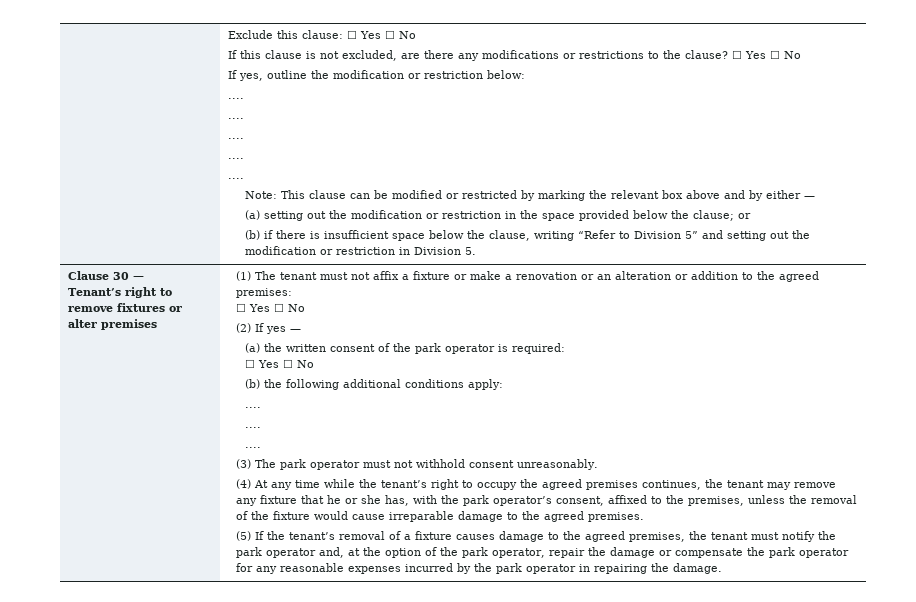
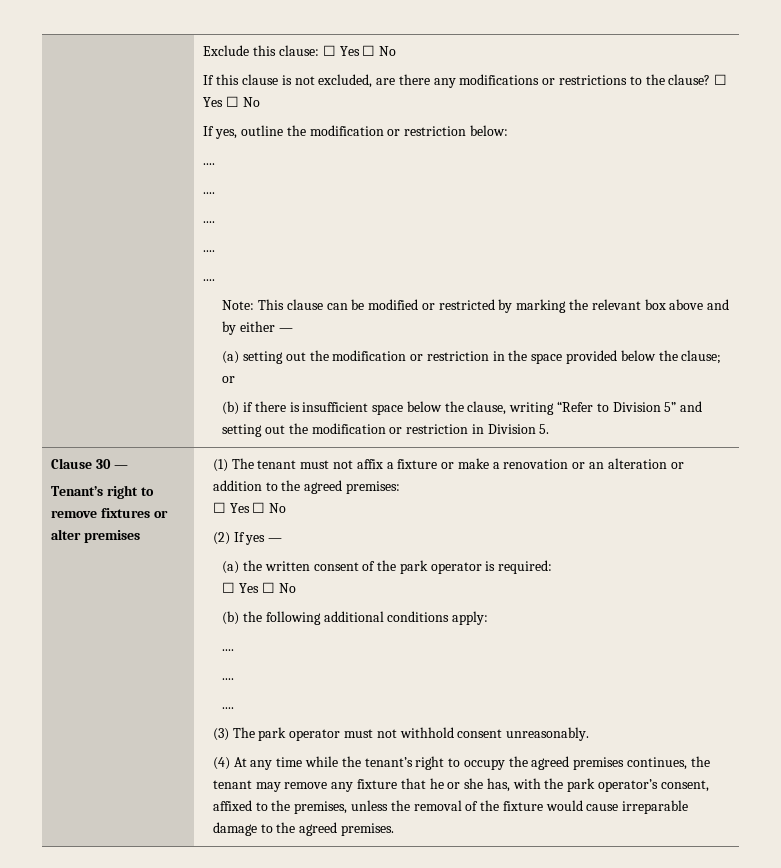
- (5) If the tenant’s removal of a fixture causes damage to the agreed premises, the tenant must notify the park operator and, at the option of the park operator, repair the damage or compensate the park operator for any reasonable expenses incurred by the park operator in repairing the damage.

